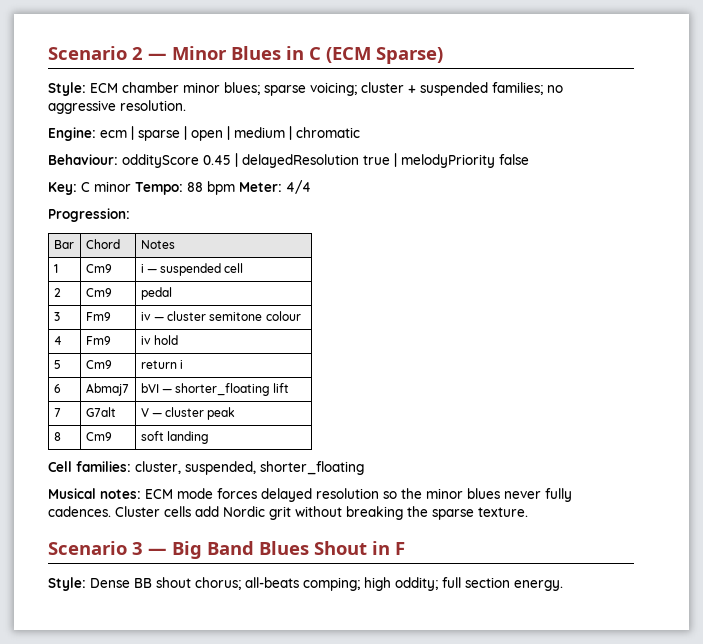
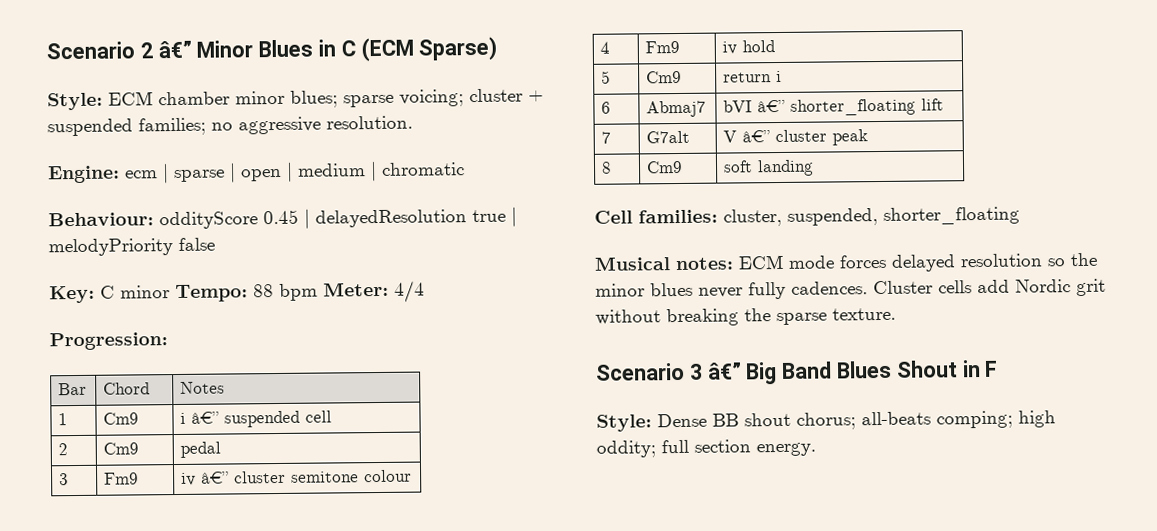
- Scenario 2 — Minor Blues in C (ECM Sparse)
+ Scenario 2 â€” Minor Blues in C (ECM Sparse)
- 1 | Cm9 | i — suspended cell
+ 1 | Cm9 | i â€” suspended cell
- 3 | Fm9 | iv — cluster semitone colour
+ 3 | Fm9 | iv â€” cluster semitone colour
- 6 | Abmaj7 | bVI — shorter_floating lift
+ 6 | Abmaj7 | bVI â€” shorter_floating lift
- 7 | G7alt | V — cluster peak
+ 7 | G7alt | V â€” cluster peak
- Scenario 3 — Big Band Blues Shout in F
+ Scenario 3 â€” Big Band Blues Shout in F

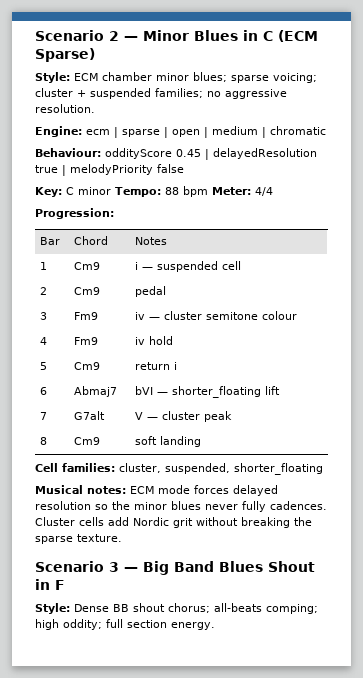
- Scenario 2 â€” Minor Blues in C (ECM Sparse)
+ Scenario 2 — Minor Blues in C (ECM Sparse)
- 1 | Cm9 | i â€” suspended cell
+ 1 | Cm9 | i — suspended cell
- 3 | Fm9 | iv â€” cluster semitone colour
+ 3 | Fm9 | iv — cluster semitone colour
- 6 | Abmaj7 | bVI â€” shorter_floating lift
+ 6 | Abmaj7 | bVI — shorter_floating lift
- 7 | G7alt | V â€” cluster peak
+ 7 | G7alt | V — cluster peak
- Scenario 3 â€” Big Band Blues Shout in F
+ Scenario 3 — Big Band Blues Shout in F

